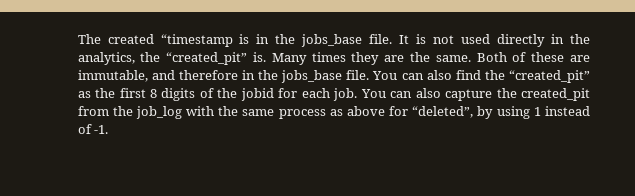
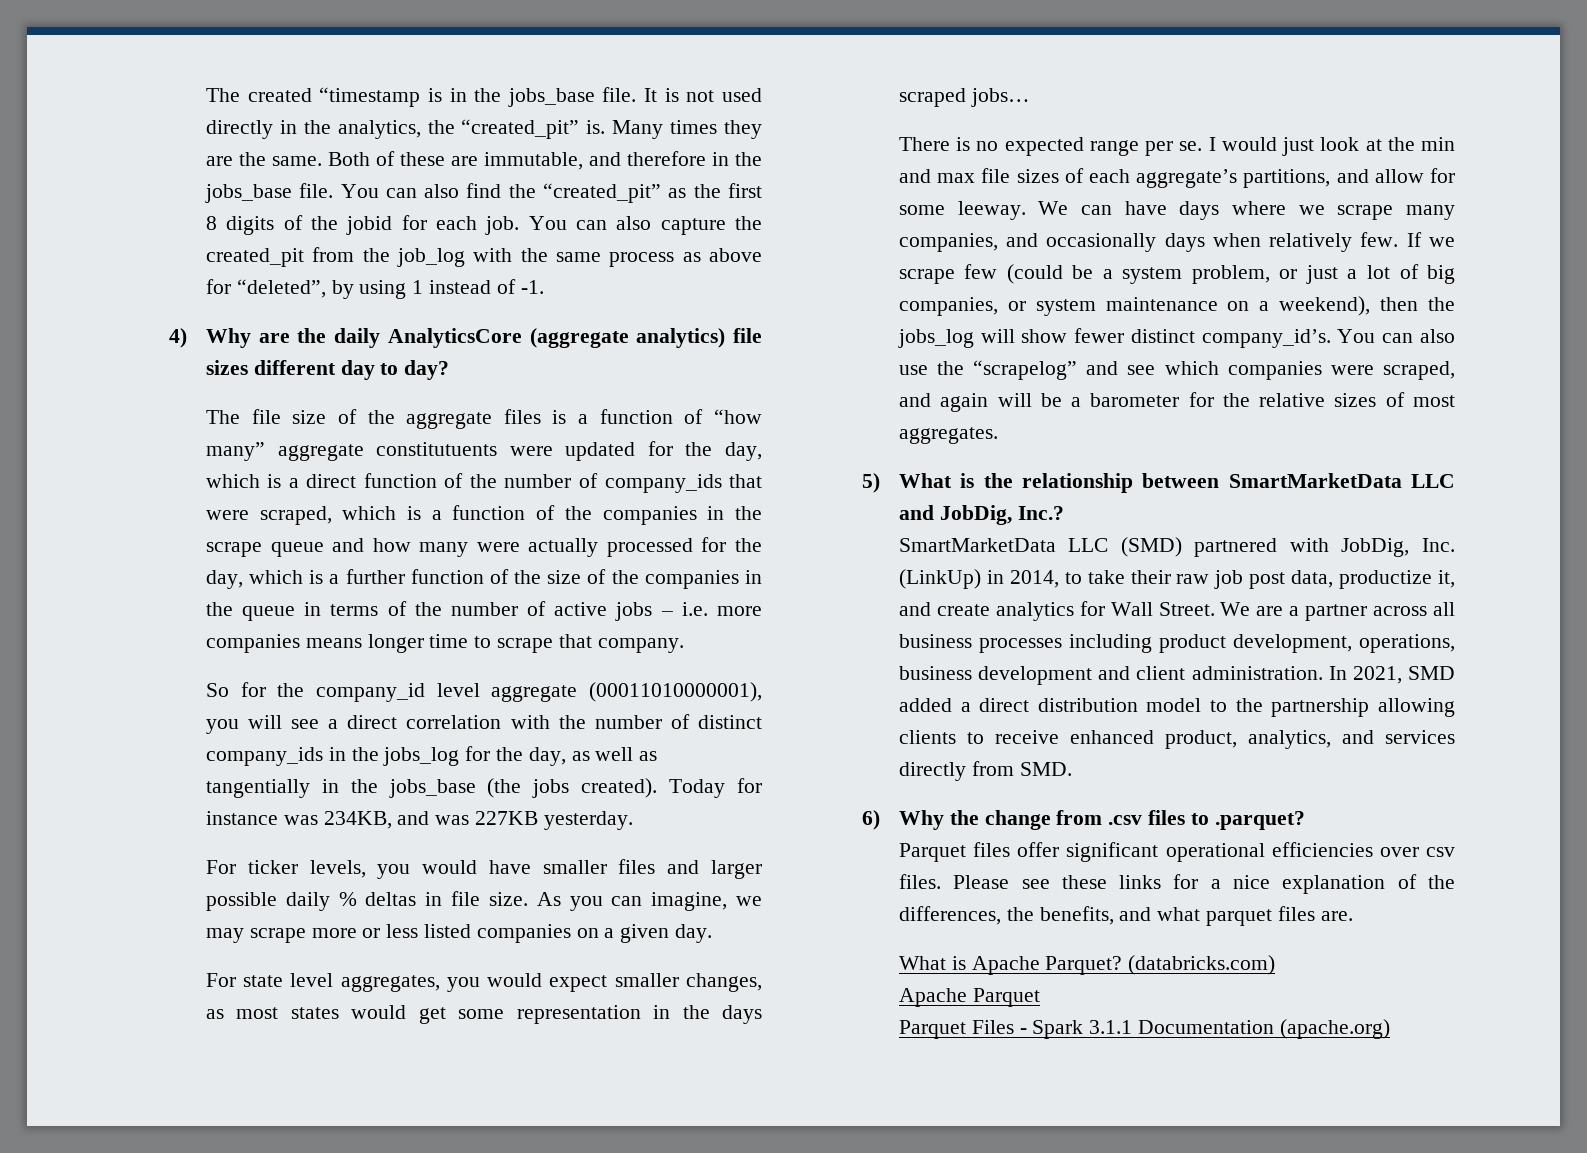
+ 4) Why are the daily AnalyticsCore (aggregate analytics) file sizes different day to day?
+ The file size of the aggregate files is a function of “how many” aggregate constitutuents were updated for the day, which is a direct function of the number of company_ids that were scraped, which is a function of the companies in the scrape queue and how many were actually processed for the day, which is a further function of the size of the companies in the queue in terms of the number of active jobs – i.e. more companies means longer time to scrape that company.
+ So for the company_id level aggregate (00011010000001), you will see a direct correlation with the number of distinct company_ids in the jobs_log for the day, as well as tangentially in the jobs_base (the jobs created). Today for instance was 234KB, and was 227KB yesterday.
+ For ticker levels, you would have smaller files and larger possible daily % deltas in file size. As you can imagine, we may scrape more or less listed companies on a given day.
+ For state level aggregates, you would expect smaller changes, as most states would get some representation in the days scraped jobs…
+ There is no expected range per se. I would just look at the min and max file sizes of each aggregate’s partitions, and allow for some leeway. We can have days where we scrape many companies, and occasionally days when relatively few. If we scrape few (could be a system problem, or just a lot of big companies, or system maintenance on a weekend), then the jobs_log will show fewer distinct company_id’s. You can also use the “scrapelog” and see which companies were scraped, and again will be a barometer for the relative sizes of most aggregates.
+ 5) What is the relationship between SmartMarketData LLC and JobDig, Inc.?
+ SmartMarketData LLC (SMD) partnered with JobDig, Inc. (LinkUp) in 2014, to take their raw job post data, productize it, and create analytics for Wall Street. We are a partner across all business processes including product development, operations, business development and client administration. In 2021, SMD added a direct distribution model to the partnership allowing clients to receive enhanced product, analytics, and services directly from SMD.
+ 6) Why the change from .csv files to .parquet?
+ Parquet files offer significant operational efficiencies over csv files. Please see these links for a nice explanation of the differences, the benefits, and what parquet files are.
+ What is Apache Parquet? (databricks.com)
+ Apache Parquet
+ Parquet Files - Spark 3.1.1 Documentation (apache.org)

